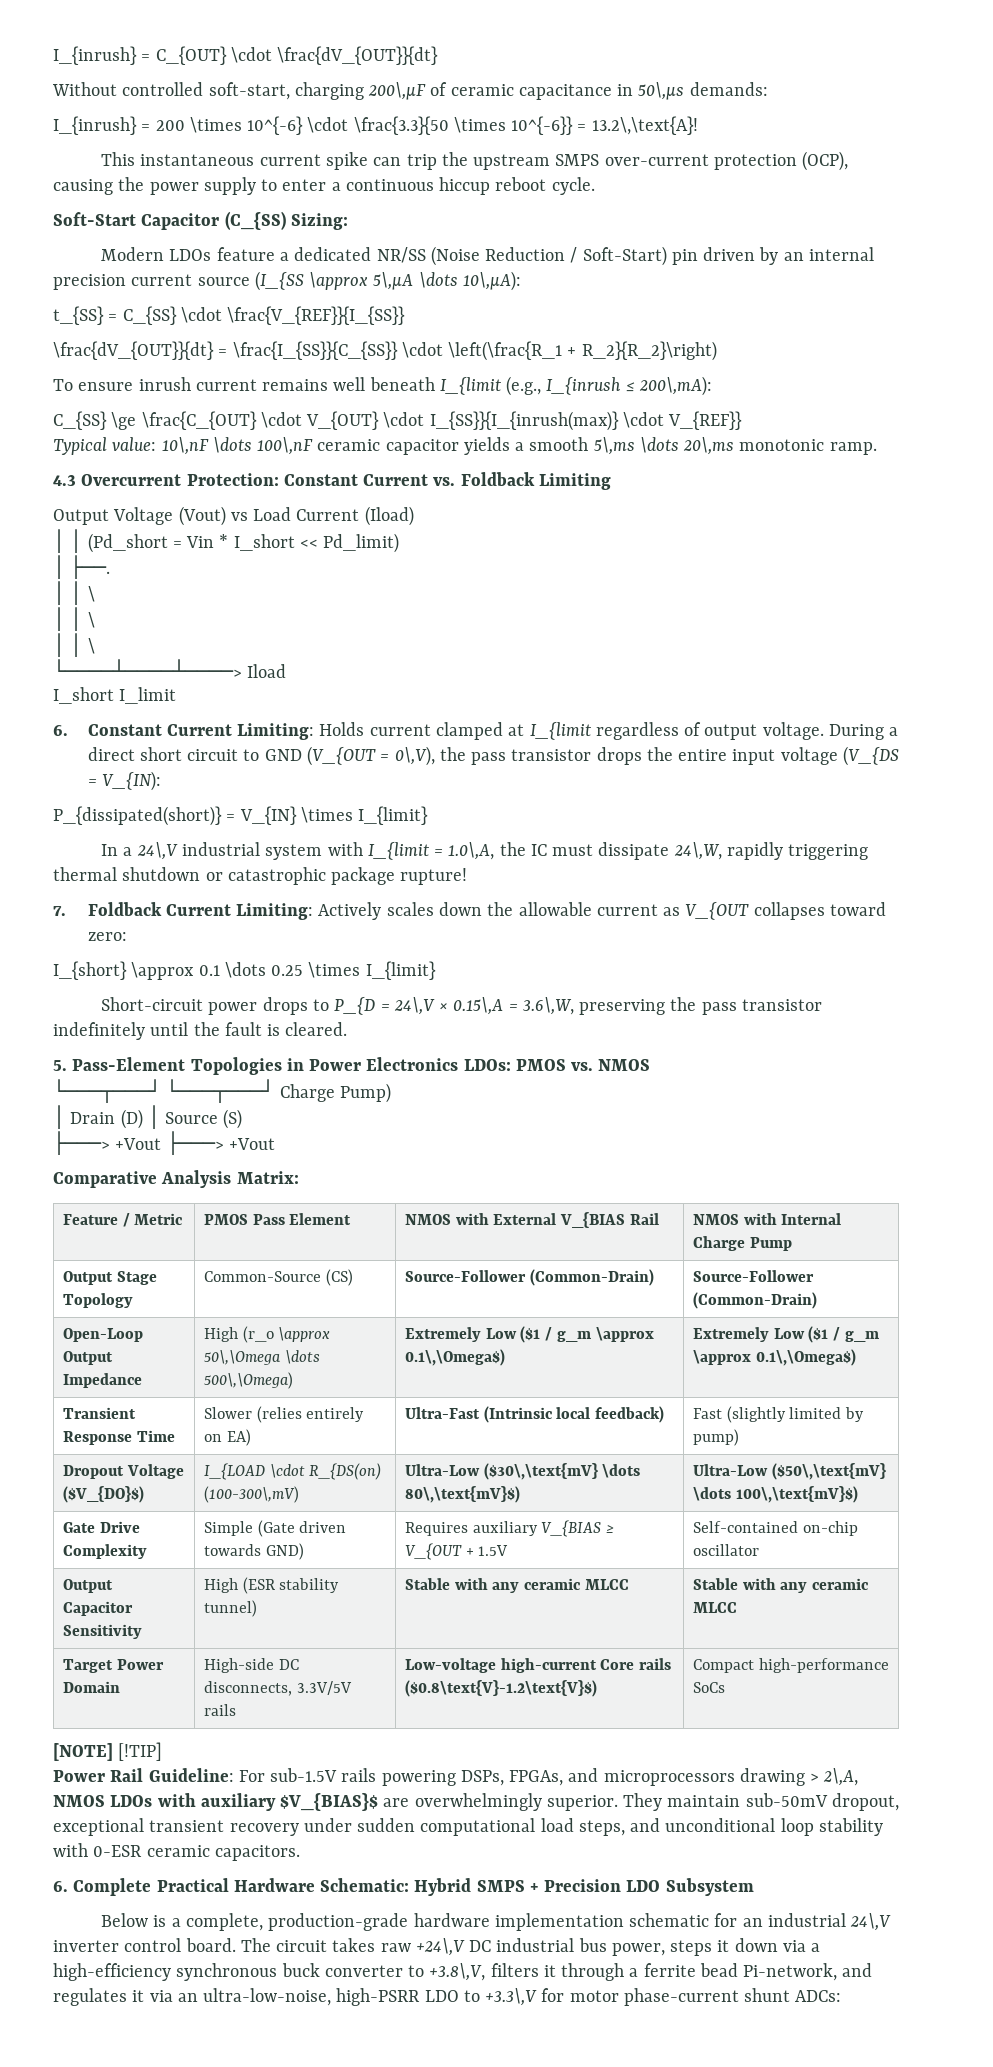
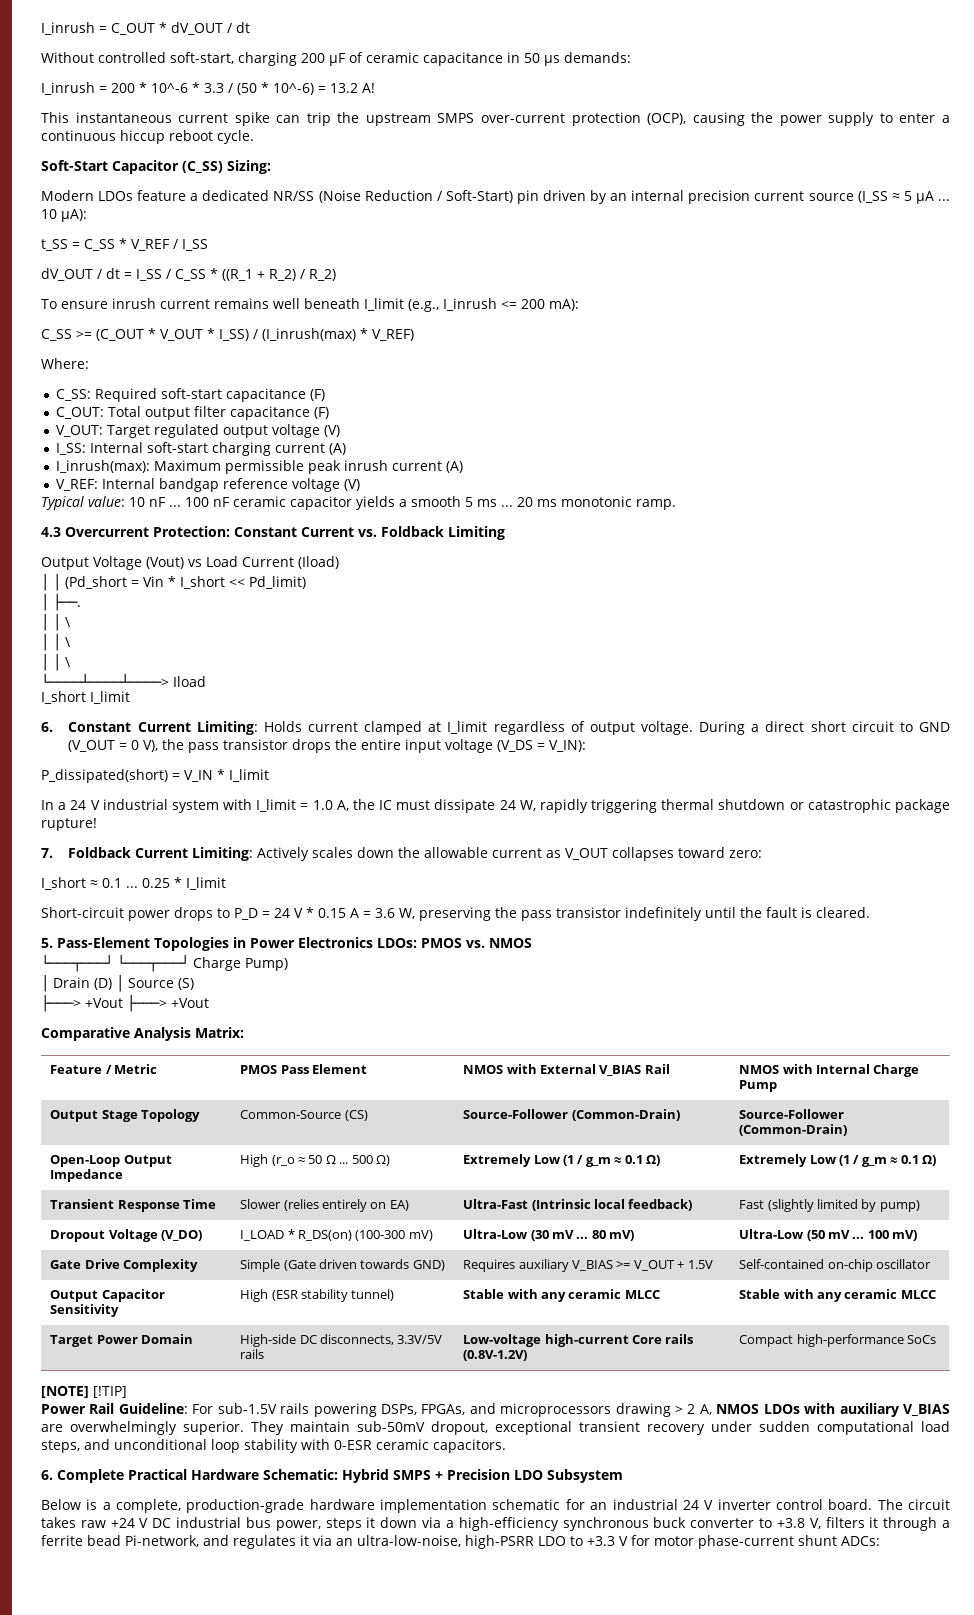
- I_{inrush} = C_{OUT} \cdot \frac{dV_{OUT}}{dt}
+ I_inrush = C_OUT * dV_OUT / dt
- Without controlled soft-start, charging 200\,µF of ceramic capacitance in 50\,µs demands:
+ Without controlled soft-start, charging 200 µF of ceramic capacitance in 50 µs demands:
- I_{inrush} = 200 \times 10^{-6} \cdot \frac{3.3}{50 \times 10^{-6}} = 13.2\,\text{A}!
+ I_inrush = 200 * 10^-6 * 3.3 / (50 * 10^-6) = 13.2 A!
- Soft-Start Capacitor (C_{SS) Sizing:
+ Soft-Start Capacitor (C_SS) Sizing:
- Modern LDOs feature a dedicated NR/SS (Noise Reduction / Soft-Start) pin driven by an internal precision current source (I_{SS \approx 5\,µA \dots 10\,µA):
- t_{SS} = C_{SS} \cdot \frac{V_{REF}}{I_{SS}}
- \frac{dV_{OUT}}{dt} = \frac{I_{SS}}{C_{SS}} \cdot \left(\frac{R_1 + R_2}{R_2}\right)
+ Modern LDOs feature a dedicated NR/SS (Noise Reduction / Soft-Start) pin driven by an internal precision current source (I_SS ≈ 5 µA ... 10 µA):
+ t_SS = C_SS * V_REF / I_SS
+ dV_OUT / dt = I_SS / C_SS * ((R_1 + R_2) / R_2)
- To ensure inrush current remains well beneath I_{limit (e.g., I_{inrush ≤ 200\,mA):
- C_{SS} \ge \frac{C_{OUT} \cdot V_{OUT} \cdot I_{SS}}{I_{inrush(max)} \cdot V_{REF}}
- Typical value: 10\,nF \dots 100\,nF ceramic capacitor yields a smooth 5\,ms \dots 20\,ms monotonic ramp.
+ To ensure inrush current remains well beneath I_limit (e.g., I_inrush <= 200 mA):
+ C_SS >= (C_OUT * V_OUT * I_SS) / (I_inrush(max) * V_REF)
+ Where:
+ C_SS: Required soft-start capacitance (F)
+ C_OUT: Total output filter capacitance (F)
+ V_OUT: Target regulated output voltage (V)
+ I_SS: Internal soft-start charging current (A)
+ I_inrush(max): Maximum permissible peak inrush current (A)
+ V_REF: Internal bandgap reference voltage (V)
+ Typical value: 10 nF ... 100 nF ceramic capacitor yields a smooth 5 ms ... 20 ms monotonic ramp.
- 6. Constant Current Limiting: Holds current clamped at I_{limit regardless of output voltage.
+ 6. Constant Current Limiting: Holds current clamped at I_limit regardless of output voltage.
- During a direct short circuit to GND (V_{OUT = 0\,V), the pass transistor drops the entire input voltage (V_{DS = V_{IN):
- P_{dissipated(short)} = V_{IN} \times I_{limit}
+ During a direct short circuit to GND (V_OUT = 0 V), the pass transistor drops the entire input voltage (V_DS = V_IN):
+ P_dissipated(short) = V_IN * I_limit
- In a 24\,V industrial system with I_{limit = 1.0\,A, the IC must dissipate 24\,W, rapidly triggering thermal shutdown or catastrophic package rupture!
+ In a 24 V industrial system with I_limit = 1.0 A, the IC must dissipate 24 W, rapidly triggering thermal shutdown or catastrophic package rupture!
- 7. Foldback Current Limiting: Actively scales down the allowable current as V_{OUT collapses toward zero:
+ 7. Foldback Current Limiting: Actively scales down the allowable current as V_OUT collapses toward zero:
- I_{short} \approx 0.1 \dots 0.25 \times I_{limit}
- Short-circuit power drops to P_{D = 24\,V × 0.15\,A = 3.6\,W, preserving the pass transistor indefinitely until the fault is cleared.
+ I_short ≈ 0.1 ... 0.25 * I_limit
+ Short-circuit power drops to P_D = 24 V * 0.15 A = 3.6 W, preserving the pass transistor indefinitely until the fault is cleared.
- Feature / Metric | PMOS Pass Element | NMOS with External V_{BIAS Rail | NMOS with Internal Charge Pump
+ Feature / Metric | PMOS Pass Element | NMOS with External V_BIAS Rail | NMOS with Internal Charge Pump
- Open-Loop Output Impedance | High (r_o \approx 50\,\Omega \dots 500\,\Omega) | Extremely Low ($1 / g_m \approx 0.1\,\Omega$) | Extremely Low ($1 / g_m \approx 0.1\,\Omega$)
+ Open-Loop Output Impedance | High (r_o ≈ 50 Ω ... 500 Ω) | Extremely Low (1 / g_m ≈ 0.1 Ω) | Extremely Low (1 / g_m ≈ 0.1 Ω)
- Dropout Voltage ($V_{DO}$) | I_{LOAD \cdot R_{DS(on) (100-300\,mV) | Ultra-Low ($30\,\text{mV} \dots 80\,\text{mV}$) | Ultra-Low ($50\,\text{mV} \dots 100\,\text{mV}$)
+ Dropout Voltage (V_DO) | I_LOAD * R_DS(on) (100-300 mV) | Ultra-Low (30 mV ... 80 mV) | Ultra-Low (50 mV ... 100 mV)
- Gate Drive Complexity | Simple (Gate driven towards GND) | Requires auxiliary V_{BIAS ≥ V_{OUT + 1.5V | Self-contained on-chip oscillator
+ Gate Drive Complexity | Simple (Gate driven towards GND) | Requires auxiliary V_BIAS >= V_OUT + 1.5V | Self-contained on-chip oscillator
- Target Power Domain | High-side DC disconnects, 3.3V/5V rails | Low-voltage high-current Core rails ($0.8\text{V}-1.2\text{V}$) | Compact high-performance SoCs
+ Target Power Domain | High-side DC disconnects, 3.3V/5V rails | Low-voltage high-current Core rails (0.8V-1.2V) | Compact high-performance SoCs
- Power Rail Guideline: For sub-1.5V rails powering DSPs, FPGAs, and microprocessors drawing > 2\,A, NMOS LDOs with auxiliary $V_{BIAS}$ are overwhelmingly superior.
+ Power Rail Guideline: For sub-1.5V rails powering DSPs, FPGAs, and microprocessors drawing > 2 A, NMOS LDOs with auxiliary V_BIAS are overwhelmingly superior.
- Below is a complete, production-grade hardware implementation schematic for an industrial 24\,V inverter control board.
+ Below is a complete, production-grade hardware implementation schematic for an industrial 24 V inverter control board.
- The circuit takes raw +24\,V DC industrial bus power, steps it down via a high-efficiency synchronous buck converter to +3.8\,V, filters it through a ferrite bead Pi-network, and regulates it via an ultra-low-noise, high-PSRR LDO to +3.3\,V for motor phase-current shunt ADCs:
+ The circuit takes raw +24 V DC industrial bus power, steps it down via a high-efficiency synchronous buck converter to +3.8 V, filters it through a ferrite bead Pi-network, and regulates it via an ultra-low-noise, high-PSRR LDO to +3.3 V for motor phase-current shunt ADCs:

